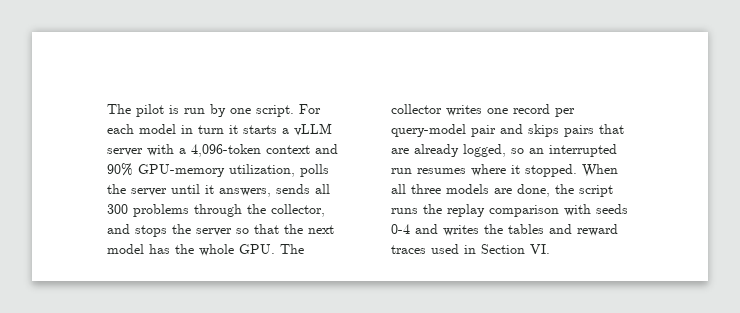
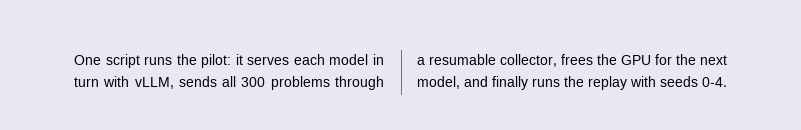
- The pilot is run by one script. For each model in turn it starts a vLLM server with a 4,096-token context and 90% GPU-memory utilization, polls the server until it answers, sends all 300 problems through the collector, and stops the server so that the next model has the whole GPU. The collector writes one record per query-model pair and skips pairs that are already logged, so an interrupted run resumes where it stopped. When all three models are done, the script runs the replay comparison with seeds 0-4 and writes the tables and reward traces used in Section VI.
+ One script runs the pilot: it serves each model in turn with vLLM, sends all 300 problems through a resumable collector, frees the GPU for the next model, and finally runs the replay with seeds 0-4.

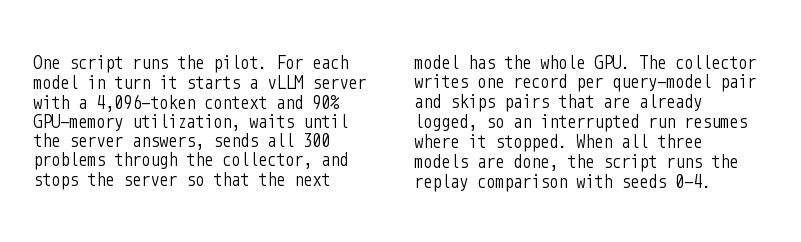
- One script runs the pilot: it serves each model in turn with vLLM, sends all 300 problems through a resumable collector, frees the GPU for the next model, and finally runs the replay with seeds 0-4.
+ One script runs the pilot. For each model in turn it starts a vLLM server with a 4,096-token context and 90% GPU-memory utilization, waits until the server answers, sends all 300 problems through the collector, and stops the server so that the next model has the whole GPU. The collector writes one record per query-model pair and skips pairs that are already logged, so an interrupted run resumes where it stopped. When all three models are done, the script runs the replay comparison with seeds 0-4.

